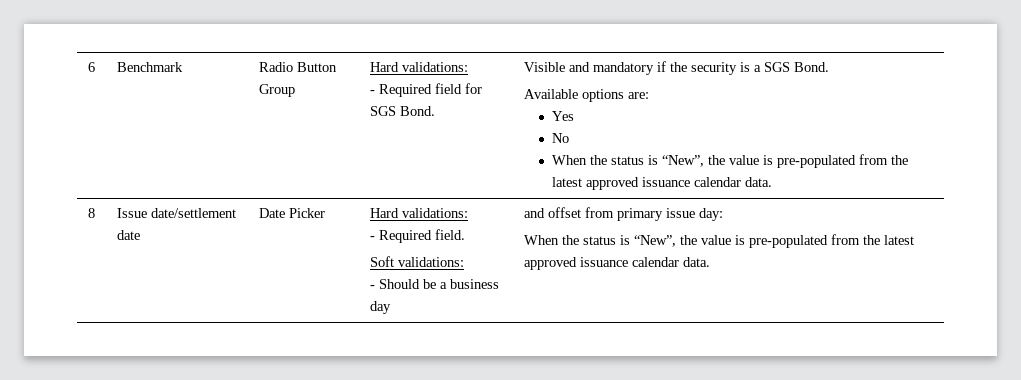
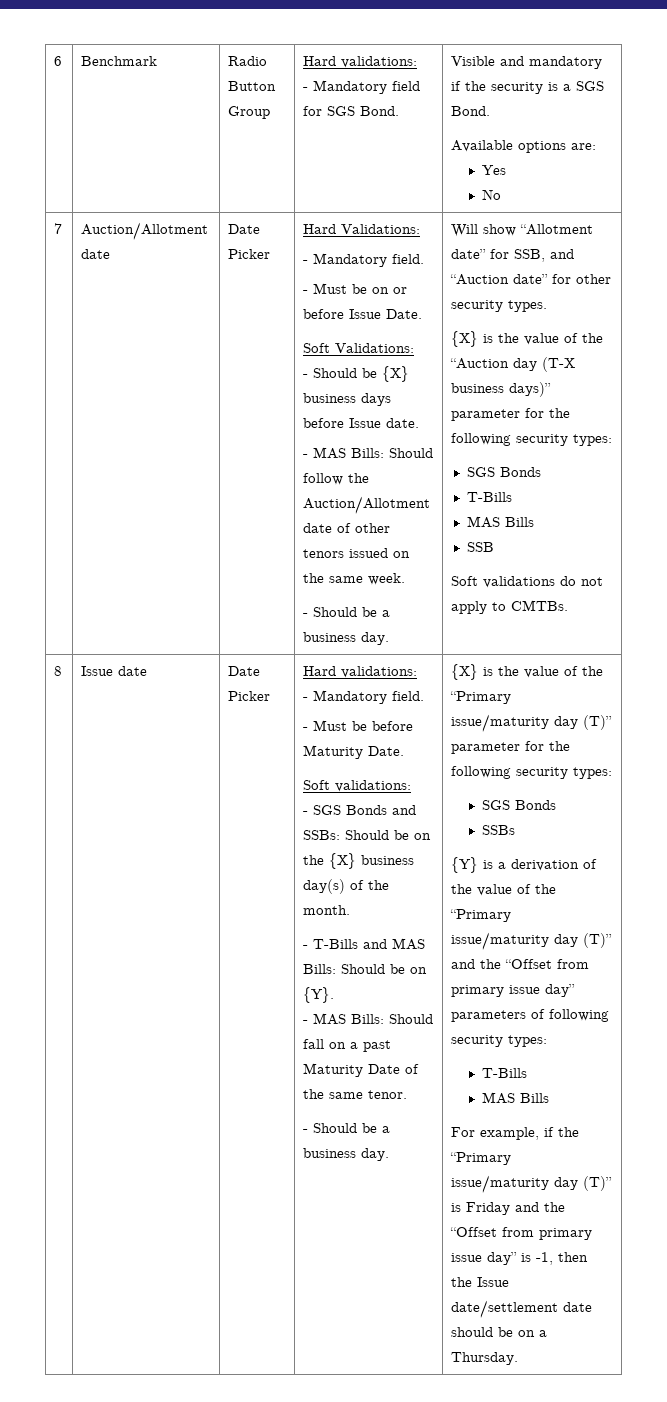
- - Required field for SGS Bond.
+ - Mandatory field for SGS Bond.
  No
- When the status is “New”, the value is pre-populated from the latest approved issuance calendar data.
+ 7 | Auction/Allotment date | Date Picker | Hard Validations:
+ - Mandatory field.
+ - Must be on or before Issue Date.
+ Soft Validations:
+ - Should be {X} business days before Issue date.
+ - MAS Bills: Should follow the Auction/Allotment date of other tenors issued on the same week.
+ - Should be a business day. | Will show “Allotment date” for SSB, and “Auction date” for other security types.
+ {X} is the value of the “Auction day (T-X business days)” parameter for the following security types:
+ SGS Bonds
+ T-Bills
+ MAS Bills
+ SSB
+ Soft validations do not apply to CMTBs.
- Issue date/settlement date
+ Issue date
  Date Picker | Hard validations:
- - Required field.
+ - Mandatory field.
+ - Must be before Maturity Date.
  Soft validations:
- - Should be a business day | and offset from primary issue day:
- When the status is “New”, the value is pre-populated from the latest approved issuance calendar data.
+ - SGS Bonds and SSBs: Should be on the {X} business day(s) of the month.
+ - T-Bills and MAS Bills: Should be on {Y}.
+ - MAS Bills: Should fall on a past Maturity Date of the same tenor.
+ - Should be a business day. | {X} is the value of the “Primary issue/maturity day (T)” parameter for the following security types:
+ SGS Bonds
+ SSBs
+ {Y} is a derivation of the value of the “Primary issue/maturity day (T)” and the “Offset from primary issue day” parameters of following security types:
+ T-Bills
+ MAS Bills
+ For example, if the “Primary issue/maturity day (T)” is Friday and the “Offset from primary issue day” is -1, then the Issue date/settlement date should be on a Thursday.

